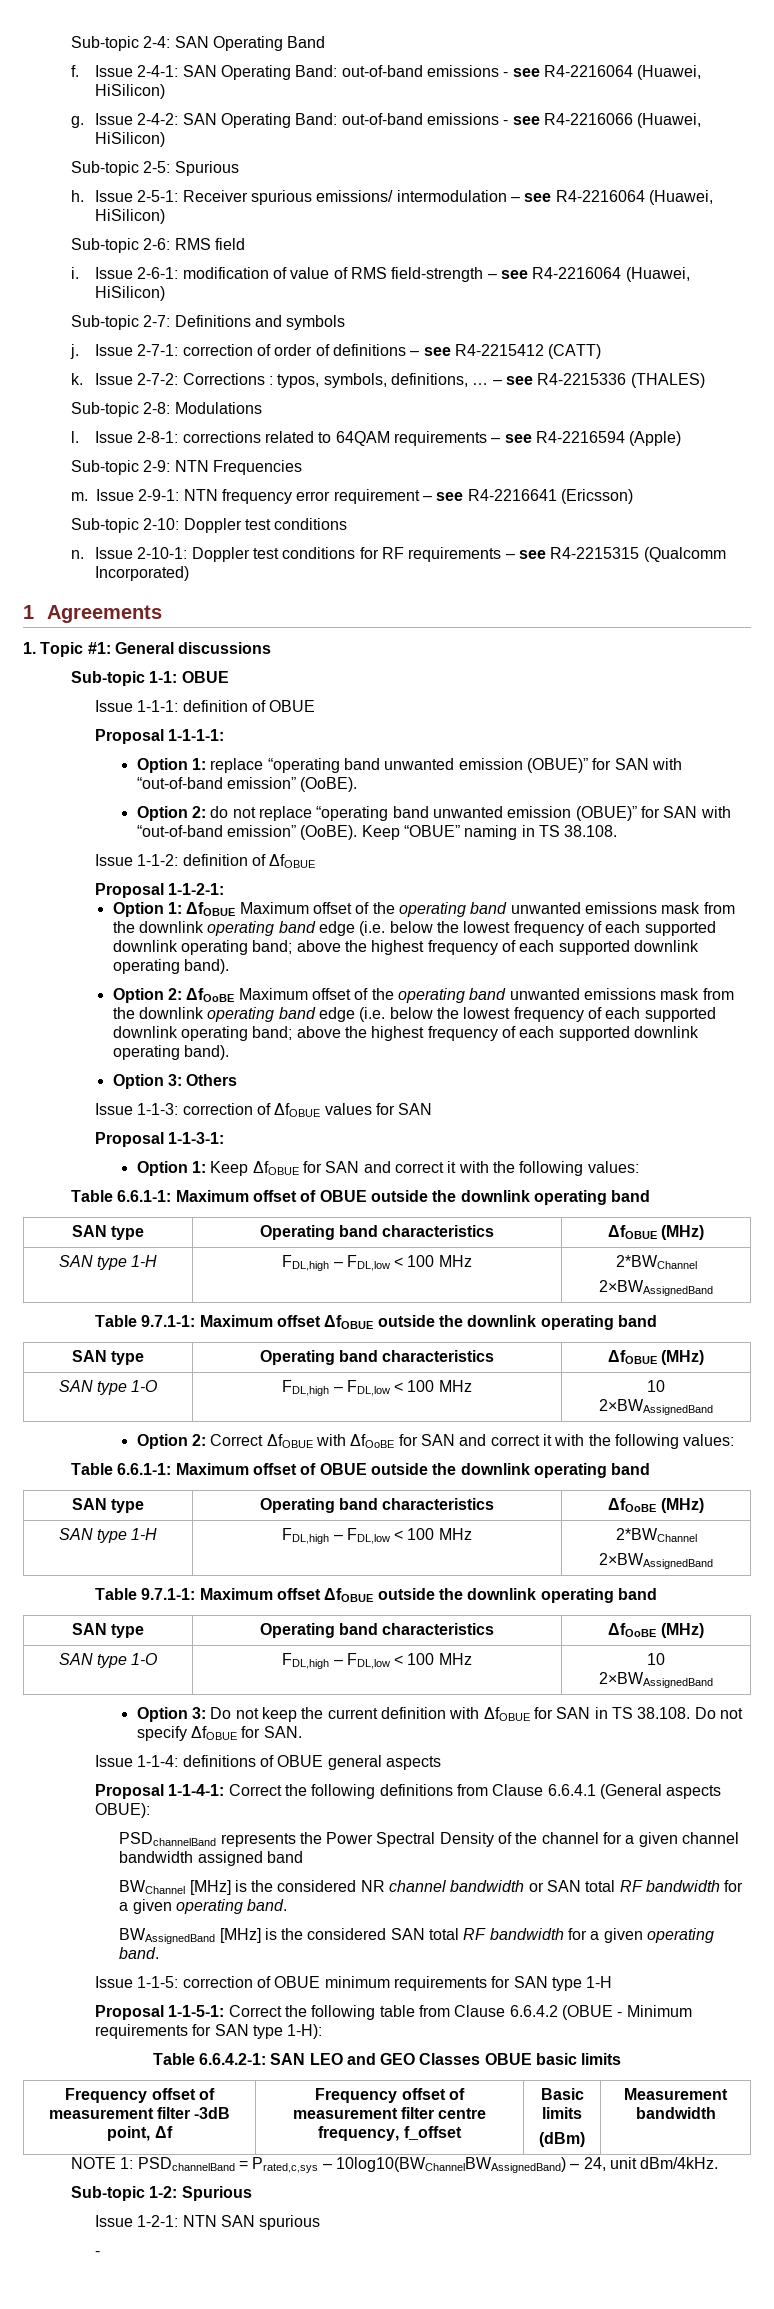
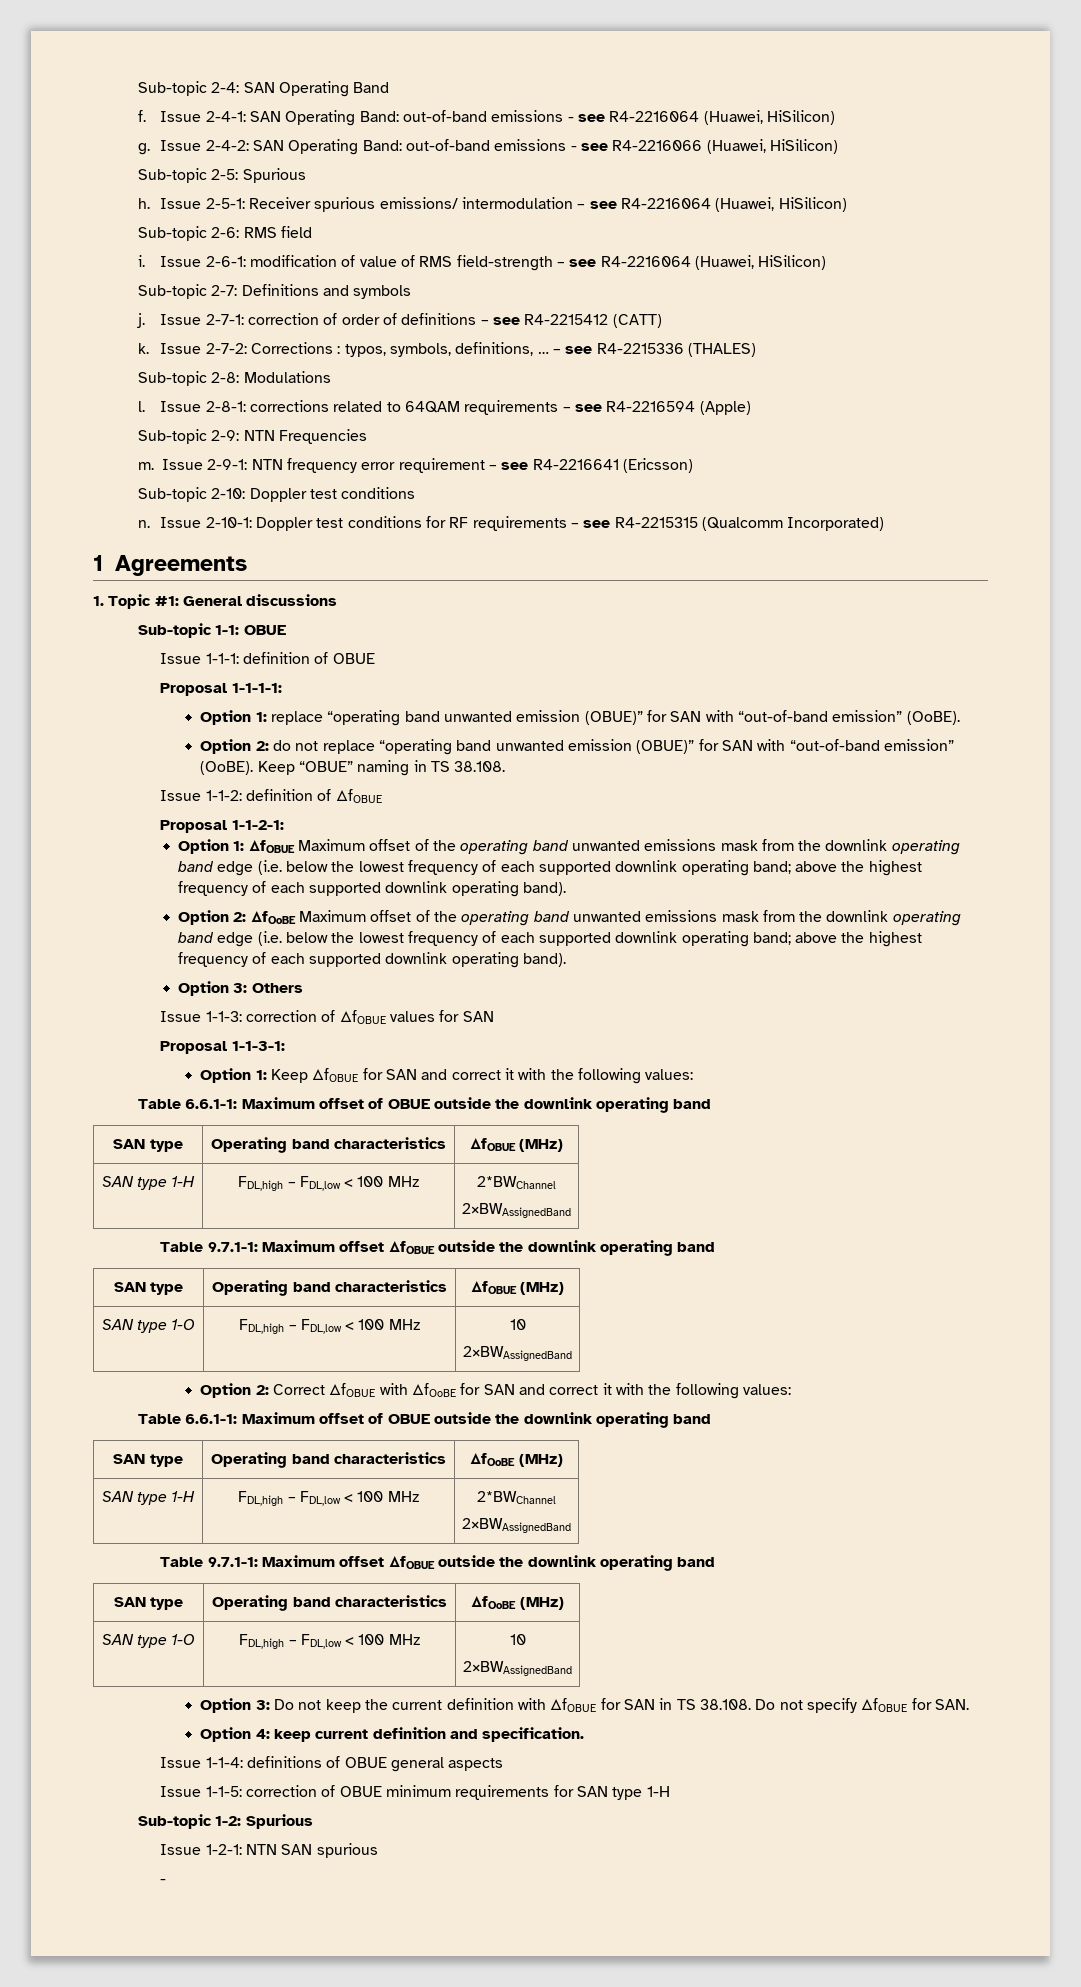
+ Option 4: keep current definition and specification.
- Proposal 1-1-4-1: Correct the following definitions from Clause 6.6.4.1 (General aspects OBUE):
- PSDchannelBand represents the Power Spectral Density of the channel for a given channel bandwidth assigned band
- BWChannel [MHz] is the considered NR channel bandwidth or SAN total RF bandwidth for a given operating band.
- BWAssignedBand [MHz] is the considered SAN total RF bandwidth for a given operating band.
- Proposal 1-1-5-1: Correct the following table from Clause 6.6.4.2 (OBUE - Minimum requirements for SAN type 1-H):
- Table 6.6.4.2-1: SAN LEO and GEO Classes OBUE basic limits
- Frequency offset of measurement filter -3dB point, Δf | Frequency offset of measurement filter centre frequency, f_offset | Basic limits
- (dBm) | Measurement bandwidth
- NOTE 1: PSDchannelBand = Prated,c,sys – 10log10(BWChannelBWAssignedBand) – 24, unit dBm/4kHz.

